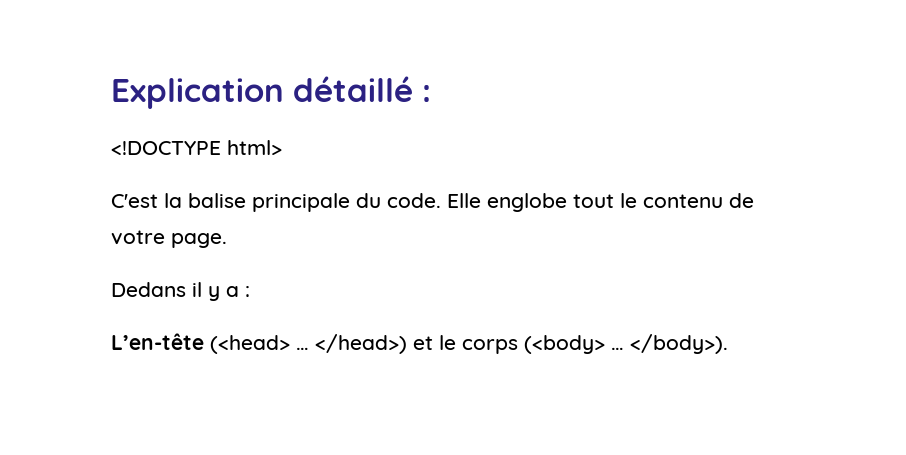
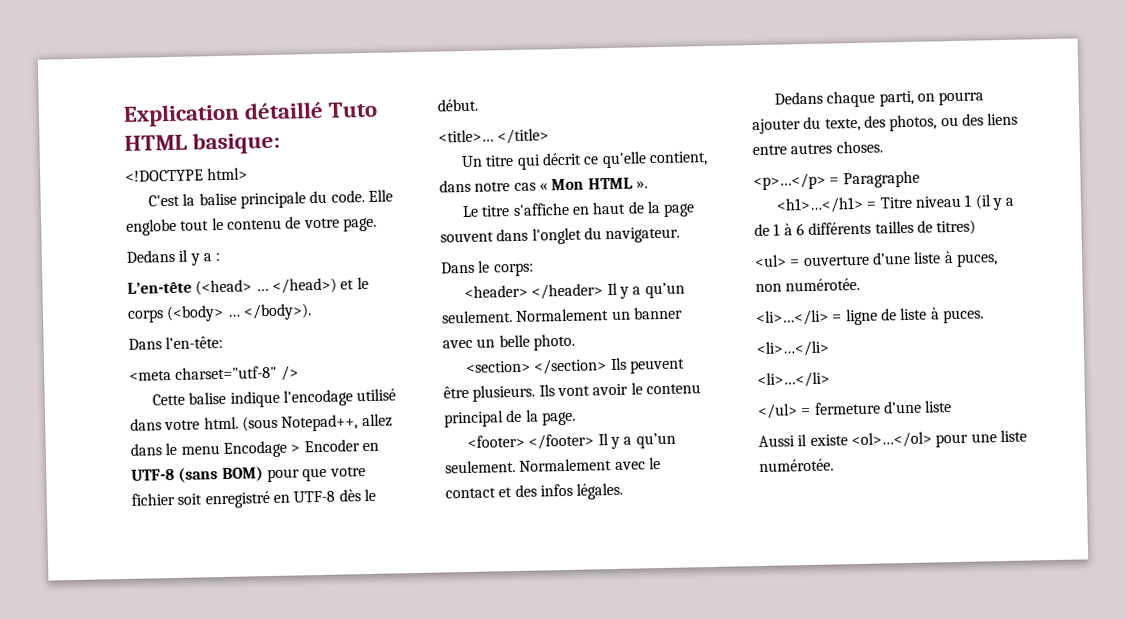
- Explication détaillé :
+ Explication détaillé Tuto HTML basique:
+ Dans l’en-tête:
+ <meta charset="utf-8" />
+ Cette balise indique l'encodage utilisé dans votre html. (sous Notepad++, allez dans le menu Encodage > Encoder en UTF-8 (sans BOM) pour que votre fichier soit enregistré en UTF-8 dès le début.
+ <title>… </title>
+ Un titre qui décrit ce qu'elle contient, dans notre cas « Mon HTML ».
+ Le titre s'affiche en haut de la page souvent dans l'onglet du navigateur.
+ Dans le corps:
+ <header> </header> Il y a qu’un seulement. Normalement un banner avec un belle photo.
+ <section> </section> Ils peuvent être plusieurs. Ils vont avoir le contenu principal de la page.
+ <footer> </footer> Il y a qu’un seulement. Normalement avec le contact et des infos légales.
+ Dedans chaque parti, on pourra ajouter du texte, des photos, ou des liens entre autres choses.
+ <p>…</p> = Paragraphe
+ <h1>…</h1> = Titre niveau 1 (il y a de 1 à 6 différents tailles de titres)
+ <ul> = ouverture d’une liste à puces, non numérotée.
+ <li>…</li> = ligne de liste à puces.
+ <li>…</li>
+ <li>…</li>
+ </ul> = fermeture d’une liste
+ Aussi il existe <ol>…</ol> pour une liste numérotée.

